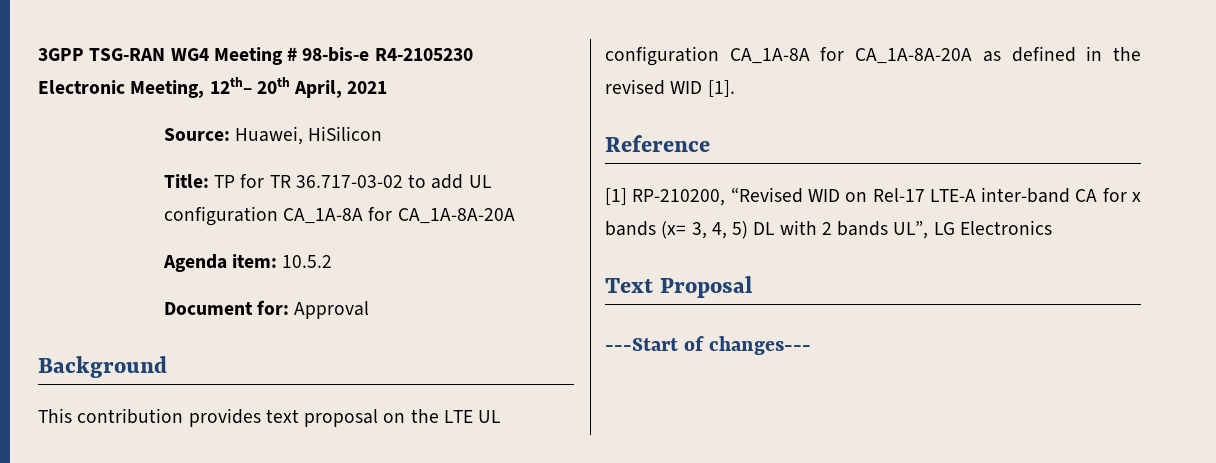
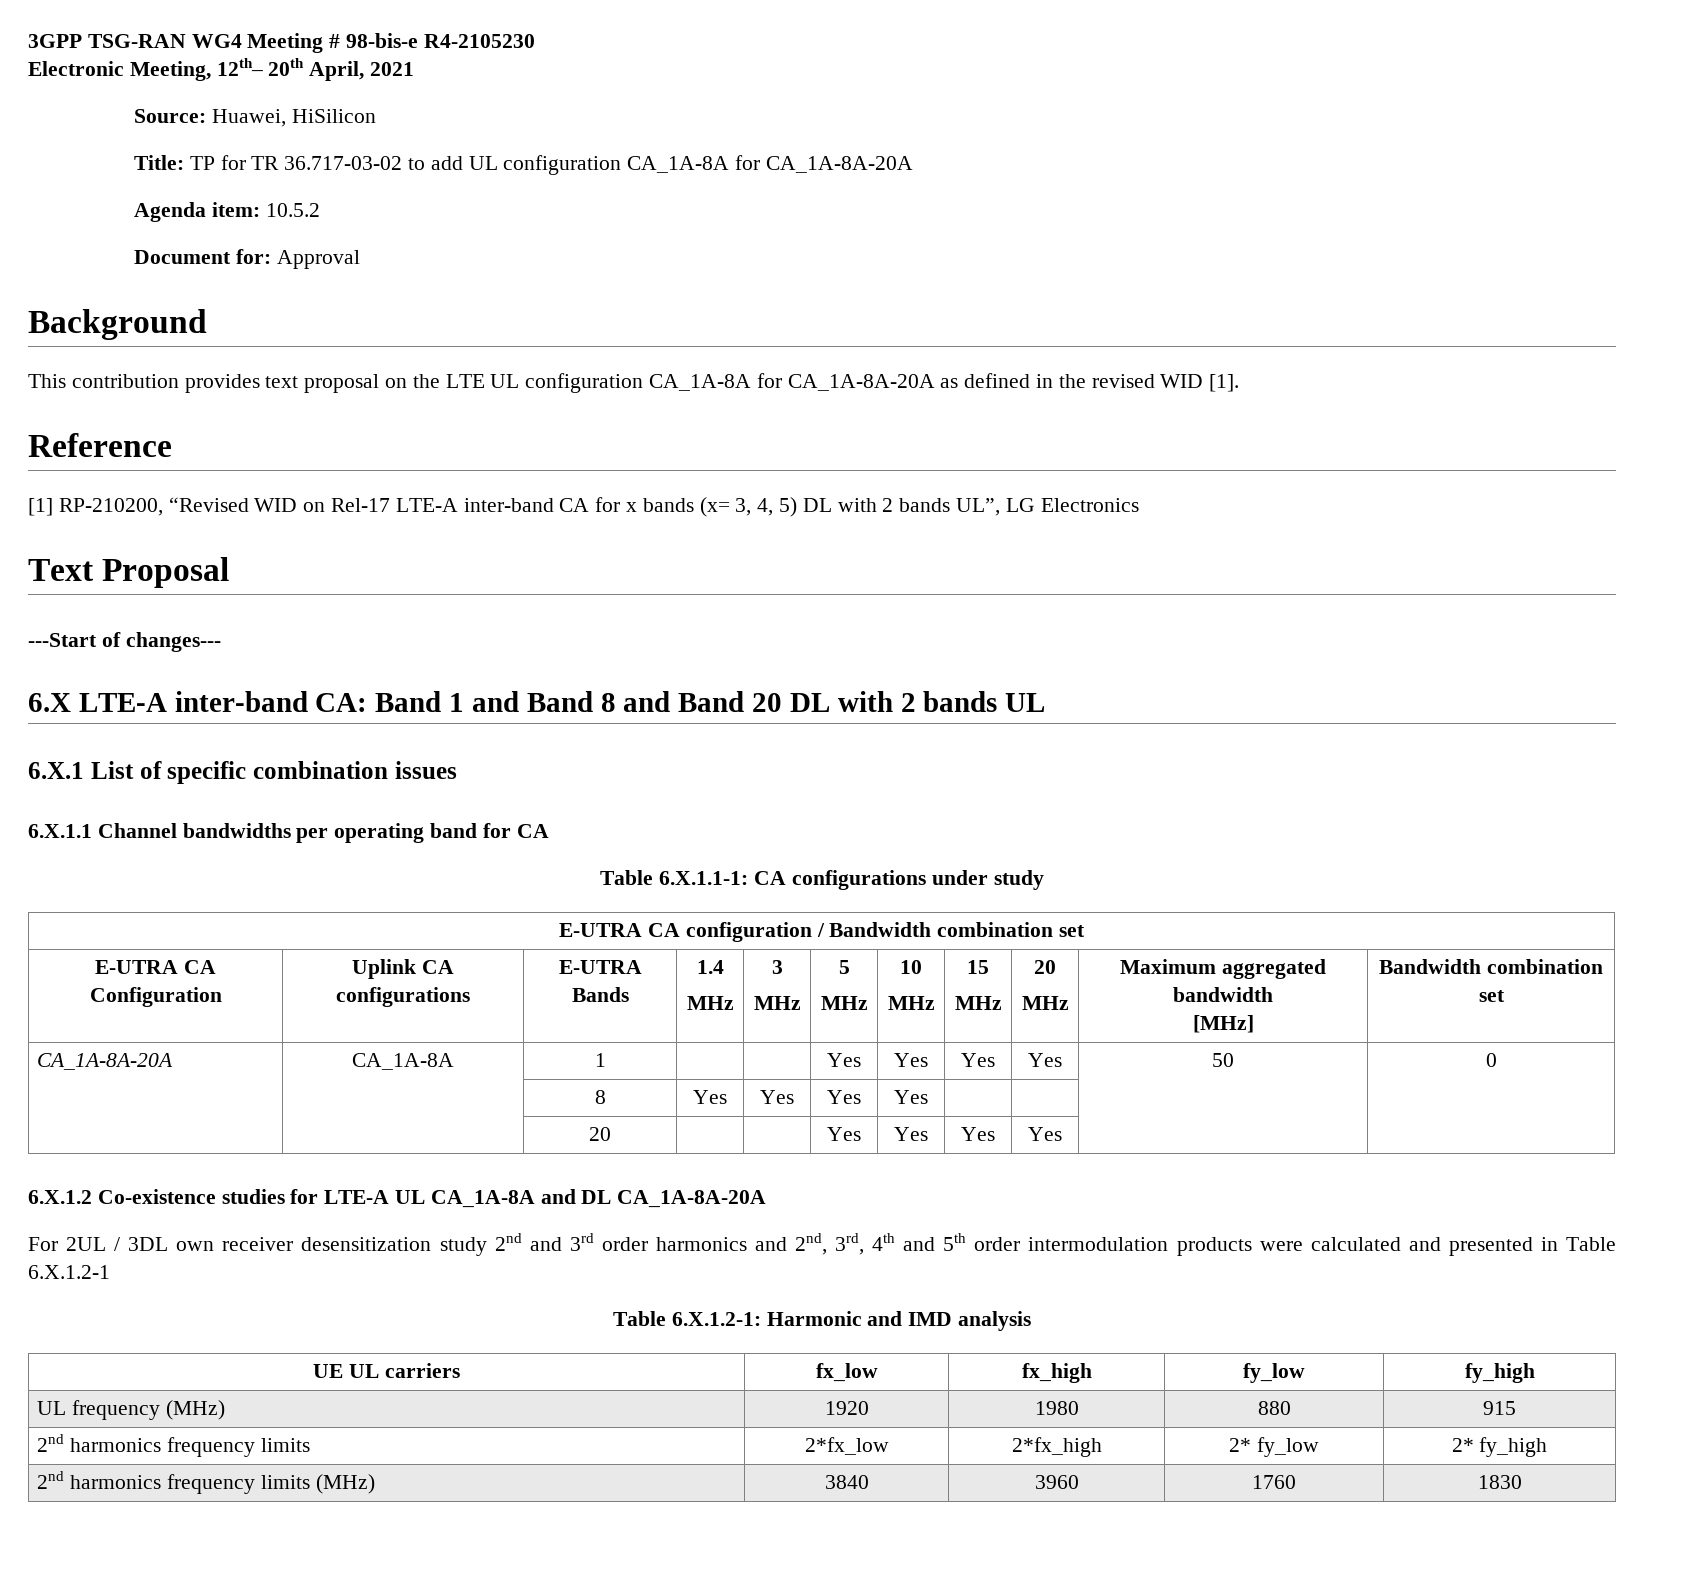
+ 6.X LTE-A inter-band CA: Band 1 and Band 8 and Band 20 DL with 2 bands UL
+ 6.X.1 List of specific combination issues
+ 6.X.1.1 Channel bandwidths per operating band for CA
+ Table 6.X.1.1-1: CA configurations under study
+ E-UTRA CA configuration / Bandwidth combination set
+ E-UTRA CA Configuration | Uplink CA configurations | E-UTRA Bands | 1.4
+ MHz | 3
+ MHz | 5
+ MHz | 10
+ MHz | 15
+ MHz | 20
+ MHz | Maximum aggregated bandwidth
+ [MHz] | Bandwidth combination set
+ CA_1A-8A-20A | CA_1A-8A | 1 | | | Yes | Yes | Yes | Yes | 50 | 0
+ | | 8 | Yes | Yes | Yes | Yes | | | |
+ | | 20 | | | Yes | Yes | Yes | Yes | |
+ 6.X.1.2 Co-existence studies for LTE-A UL CA_1A-8A and DL CA_1A-8A-20A
+ For 2UL / 3DL own receiver desensitization study 2nd and 3rd order harmonics and 2nd, 3rd, 4th and 5th order intermodulation products were calculated and presented in Table 6.X.1.2-1
+ Table 6.X.1.2-1: Harmonic and IMD analysis
+ UE UL carriers | fx_low | fx_high | fy_low | fy_high
+ UL frequency (MHz) | 1920 | 1980 | 880 | 915
+ 2nd harmonics frequency limits | 2*fx_low | 2*fx_high | 2* fy_low | 2* fy_high
+ 2nd harmonics frequency limits (MHz) | 3840 | 3960 | 1760 | 1830

